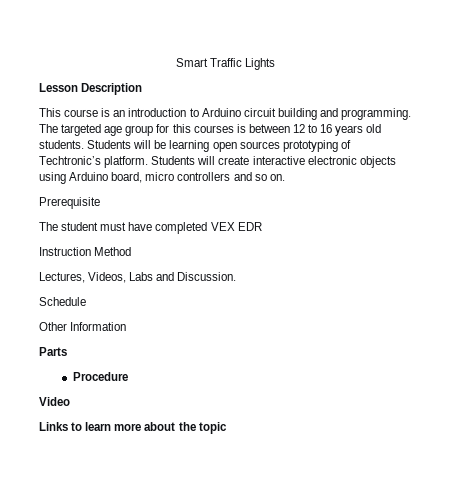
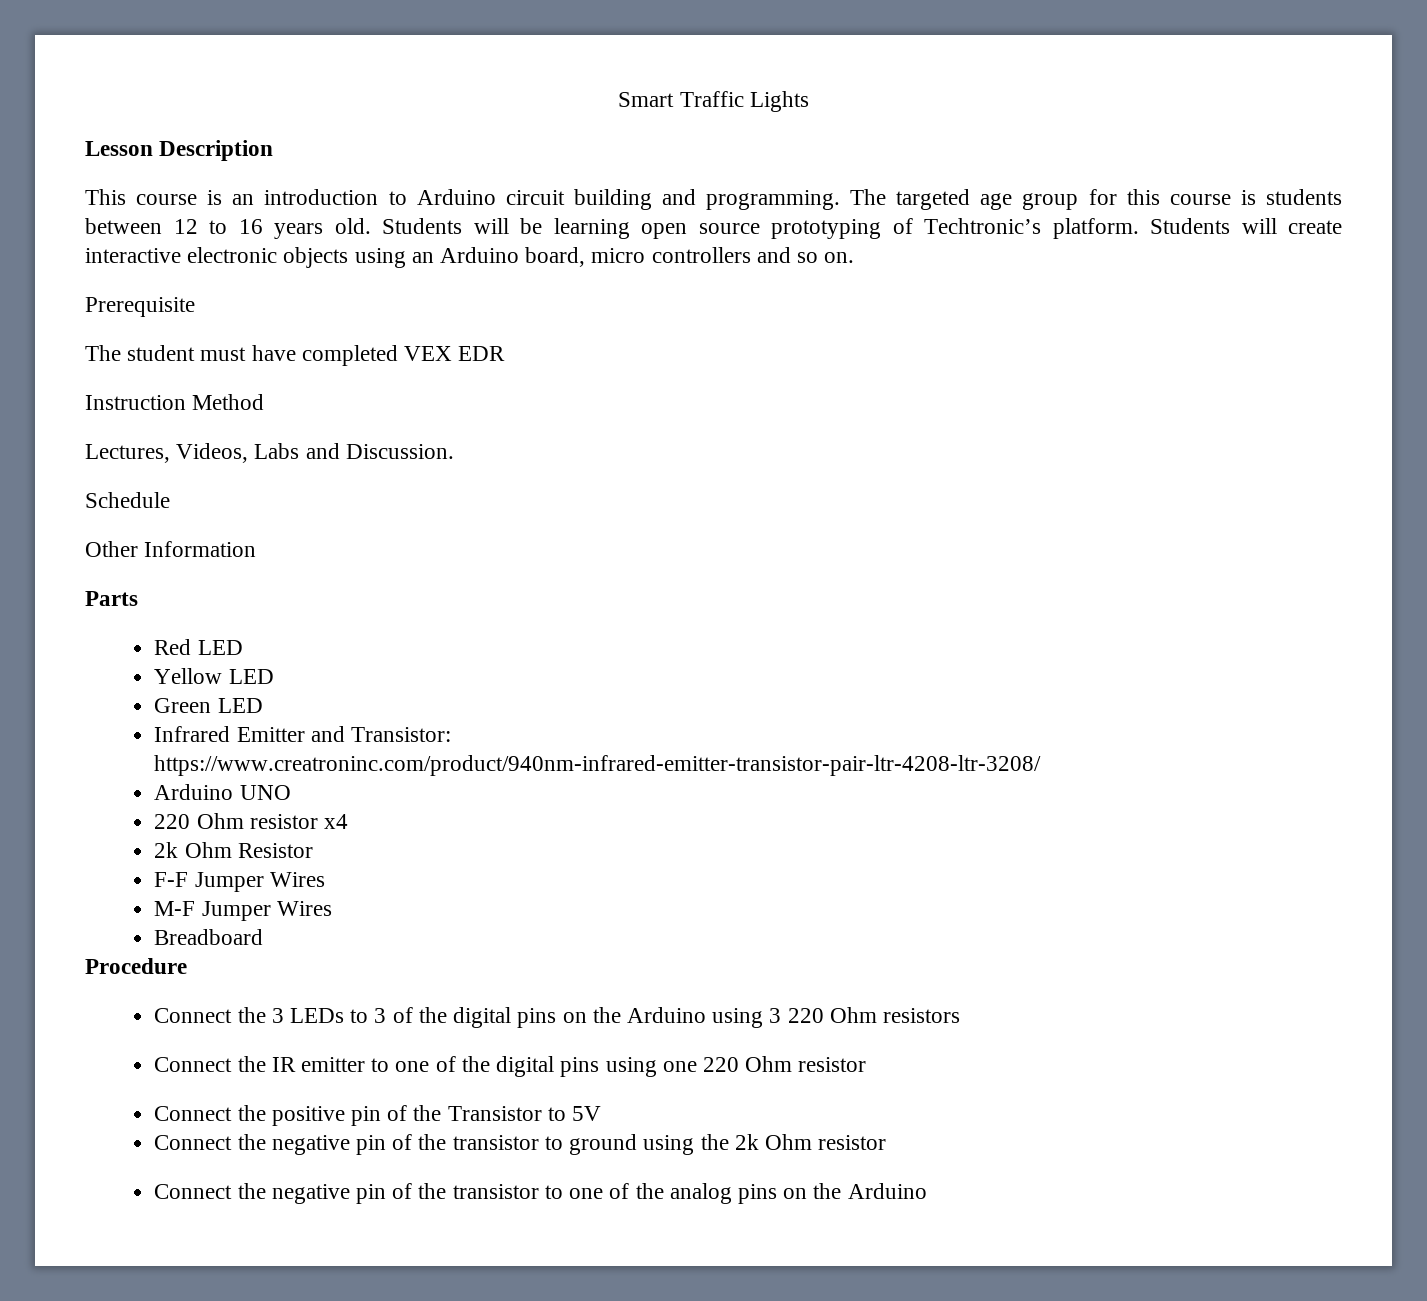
- The targeted age group for this courses is between 12 to 16 years old students.
+ The targeted age group for this course is students between 12 to 16 years old.
- Students will be learning open sources prototyping of Techtronic’s platform.
+ Students will be learning open source prototyping of Techtronic’s platform.
- Students will create interactive electronic objects using Arduino board, micro controllers and so on.
+ Students will create interactive electronic objects using an Arduino board, micro controllers and so on.
+ Red LED
+ Yellow LED
+ Green LED
+ Infrared Emitter and Transistor: https://www.creatroninc.com/product/940nm-infrared-emitter-transistor-pair-ltr-4208-ltr-3208/
+ Arduino UNO
+ 220 Ohm resistor x4
+ 2k Ohm Resistor
+ F-F Jumper Wires
+ M-F Jumper Wires
+ Breadboard
  Procedure
- Video
- Links to learn more about the topic
+ Connect the 3 LEDs to 3 of the digital pins on the Arduino using 3 220 Ohm resistors
+ Connect the IR emitter to one of the digital pins using one 220 Ohm resistor
+ Connect the positive pin of the Transistor to 5V
+ Connect the negative pin of the transistor to ground using the 2k Ohm resistor
+ Connect the negative pin of the transistor to one of the analog pins on the Arduino

